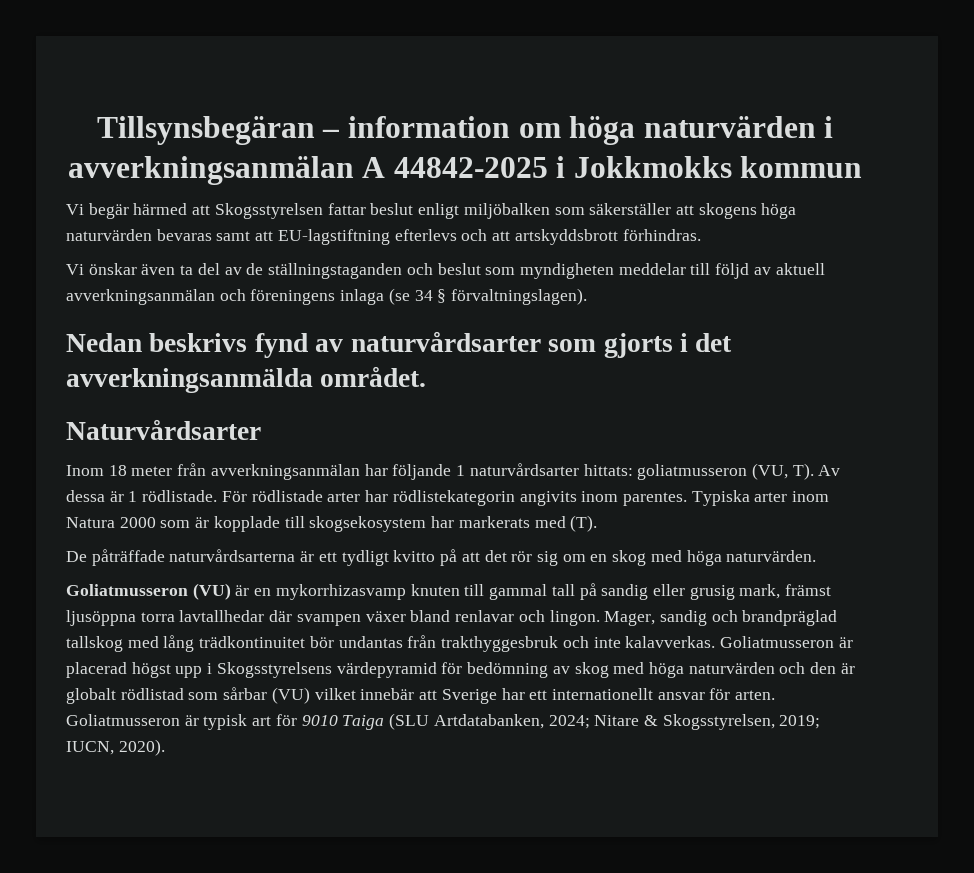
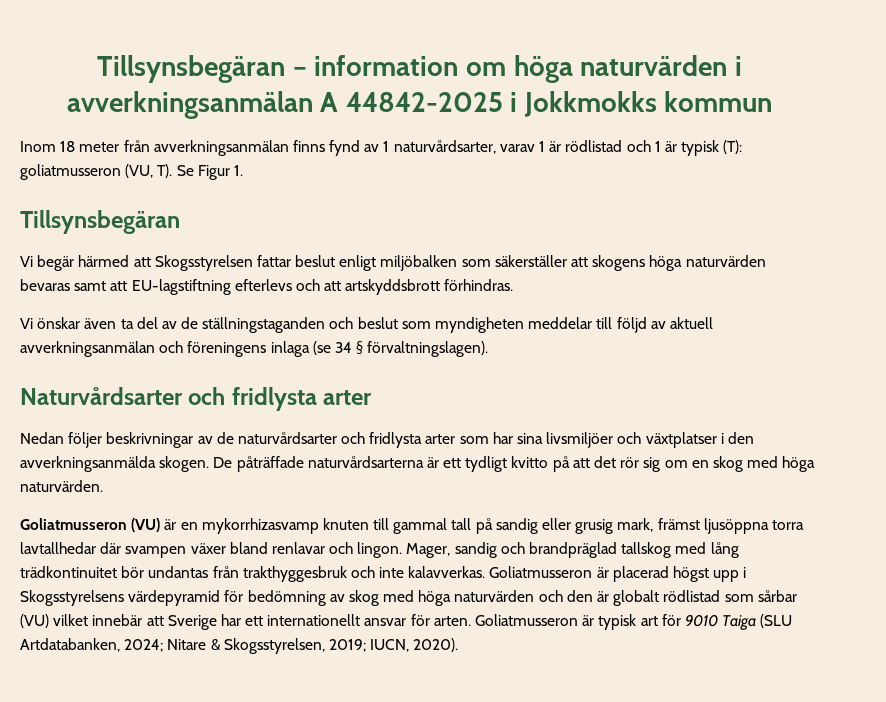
+ Inom 18 meter från avverkningsanmälan finns fynd av 1 naturvårdsarter, varav 1 är rödlistad och 1 är typisk (T): goliatmusseron (VU, T). Se Figur 1.
+ Tillsynsbegäran
- Nedan beskrivs fynd av naturvårdsarter som gjorts i det avverkningsanmälda området.
- Naturvårdsarter
- Inom 18 meter från avverkningsanmälan har följande 1 naturvårdsarter hittats: goliatmusseron (VU, T). Av dessa är 1 rödlistade. För rödlistade arter har rödlistekategorin angivits inom parentes. Typiska arter inom Natura 2000 som är kopplade till skogsekosystem har markerats med (T).
- De påträffade naturvårdsarterna är ett tydligt kvitto på att det rör sig om en skog med höga naturvärden.
+ Naturvårdsarter och fridlysta arter
+ Nedan följer beskrivningar av de naturvårdsarter och fridlysta arter som har sina livsmiljöer och växtplatser i den avverkningsanmälda skogen. De påträffade naturvårdsarterna är ett tydligt kvitto på att det rör sig om en skog med höga naturvärden.

